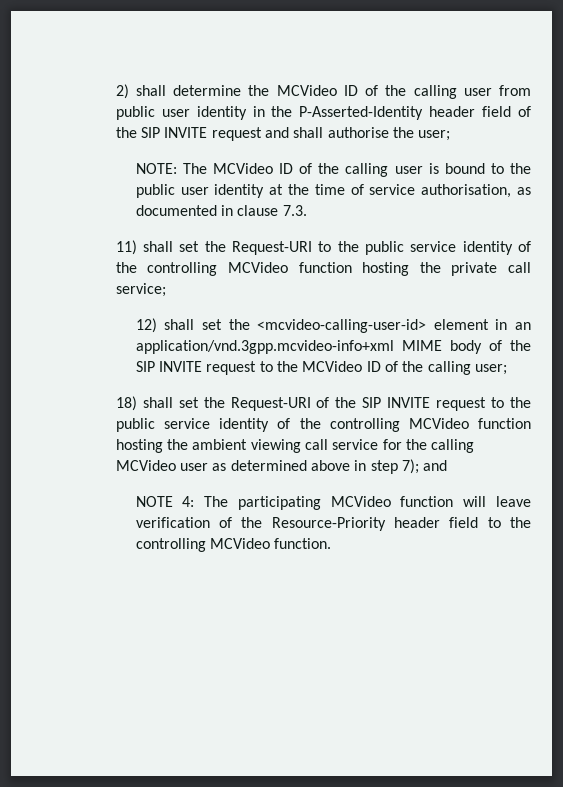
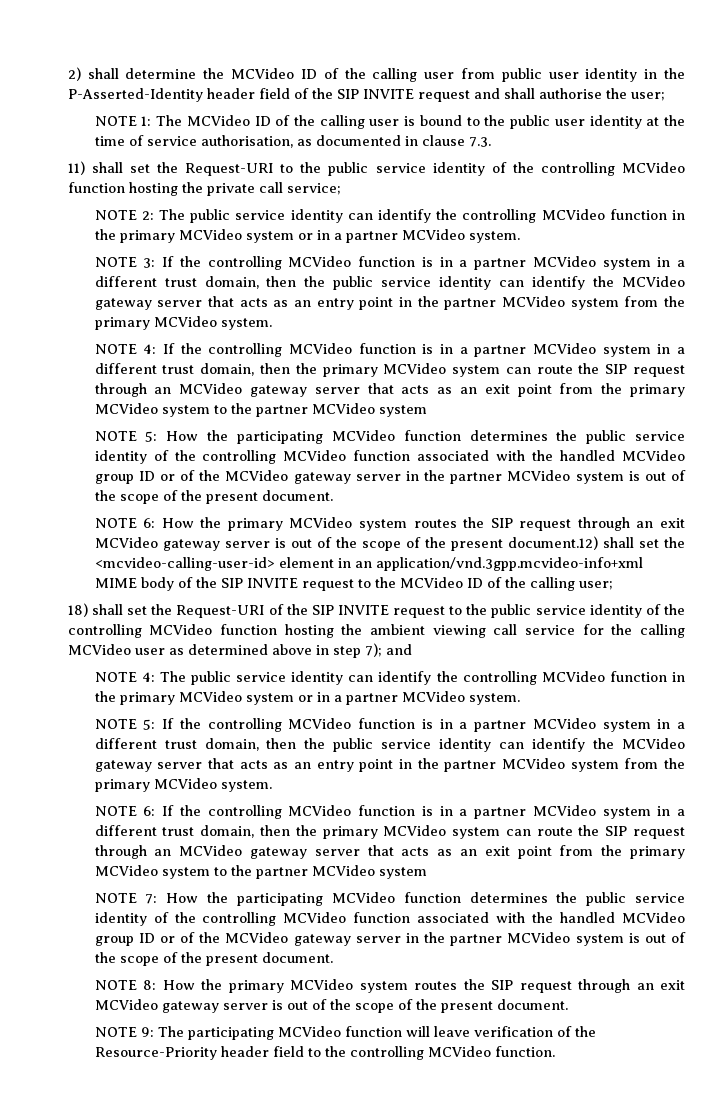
- NOTE: The MCVideo ID of the calling user is bound to the public user identity at the time of service authorisation, as documented in clause 7.3.
+ NOTE 1: The MCVideo ID of the calling user is bound to the public user identity at the time of service authorisation, as documented in clause 7.3.
- 12) shall set the <mcvideo-calling-user-id> element in an application/vnd.3gpp.mcvideo-info+xml MIME body of the SIP INVITE request to the MCVideo ID of the calling user;
+ NOTE 2: The public service identity can identify the controlling MCVideo function in the primary MCVideo system or in a partner MCVideo system.
+ NOTE 3: If the controlling MCVideo function is in a partner MCVideo system in a different trust domain, then the public service identity can identify the MCVideo gateway server that acts as an entry point in the partner MCVideo system from the primary MCVideo system.
+ NOTE 4: If the controlling MCVideo function is in a partner MCVideo system in a different trust domain, then the primary MCVideo system can route the SIP request through an MCVideo gateway server that acts as an exit point from the primary MCVideo system to the partner MCVideo system
+ NOTE 5: How the participating MCVideo function determines the public service identity of the controlling MCVideo function associated with the handled MCVideo group ID or of the MCVideo gateway server in the partner MCVideo system is out of the scope of the present document.
+ NOTE 6: How the primary MCVideo system routes the SIP request through an exit MCVideo gateway server is out of the scope of the present document.12) shall set the <mcvideo-calling-user-id> element in an application/vnd.3gpp.mcvideo-info+xml MIME body of the SIP INVITE request to the MCVideo ID of the calling user;
- NOTE 4: The participating MCVideo function will leave verification of the Resource-Priority header field to the controlling MCVideo function.
+ NOTE 4: The public service identity can identify the controlling MCVideo function in the primary MCVideo system or in a partner MCVideo system.
+ NOTE 5: If the controlling MCVideo function is in a partner MCVideo system in a different trust domain, then the public service identity can identify the MCVideo gateway server that acts as an entry point in the partner MCVideo system from the primary MCVideo system.
+ NOTE 6: If the controlling MCVideo function is in a partner MCVideo system in a different trust domain, then the primary MCVideo system can route the SIP request through an MCVideo gateway server that acts as an exit point from the primary MCVideo system to the partner MCVideo system
+ NOTE 7: How the participating MCVideo function determines the public service identity of the controlling MCVideo function associated with the handled MCVideo group ID or of the MCVideo gateway server in the partner MCVideo system is out of the scope of the present document.
+ NOTE 8: How the primary MCVideo system routes the SIP request through an exit MCVideo gateway server is out of the scope of the present document.
+ NOTE 9: The participating MCVideo function will leave verification of the Resource-Priority header field to the controlling MCVideo function.

